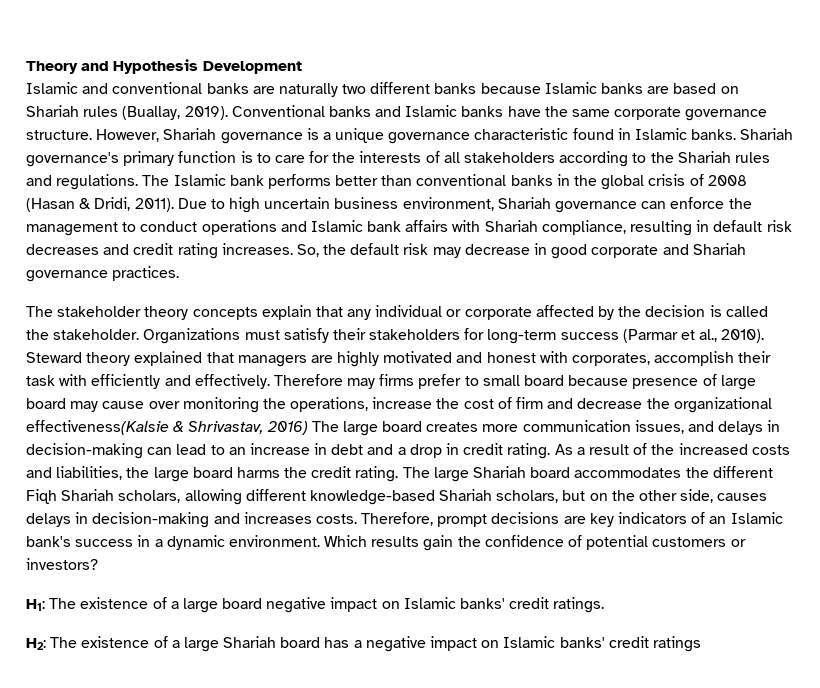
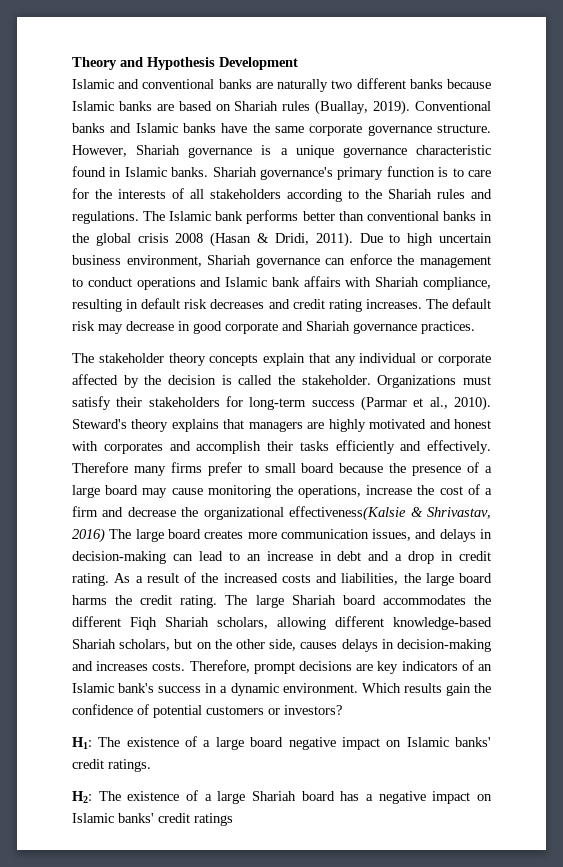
- The Islamic bank performs better than conventional banks in the global crisis of 2008 (Hasan & Dridi, 2011).
+ The Islamic bank performs better than conventional banks in the global crisis 2008 (Hasan & Dridi, 2011).
- So, the default risk may decrease in good corporate and Shariah governance practices.
+ The default risk may decrease in good corporate and Shariah governance practices.
- Steward theory explained that managers are highly motivated and honest with corporates, accomplish their task with efficiently and effectively.
+ Steward's theory explains that managers are highly motivated and honest with corporates and accomplish their tasks efficiently and effectively.
- Therefore may firms prefer to small board because presence of large board may cause over monitoring the operations, increase the cost of firm and decrease the organizational effectiveness(Kalsie & Shrivastav, 2016) The large board creates more communication issues, and delays in decision-making can lead to an increase in debt and a drop in credit rating.
+ Therefore many firms prefer to small board because the presence of a large board may cause monitoring the operations, increase the cost of a firm and decrease the organizational effectiveness(Kalsie & Shrivastav, 2016) The large board creates more communication issues, and delays in decision-making can lead to an increase in debt and a drop in credit rating.

